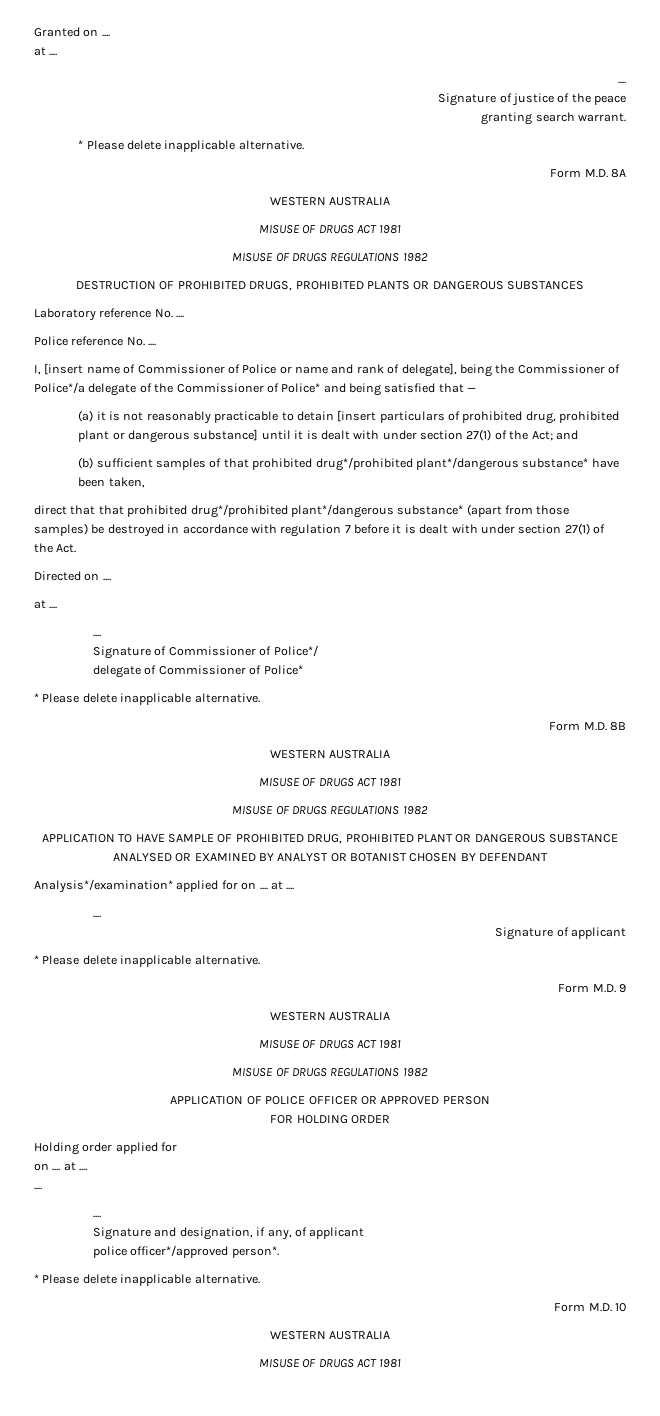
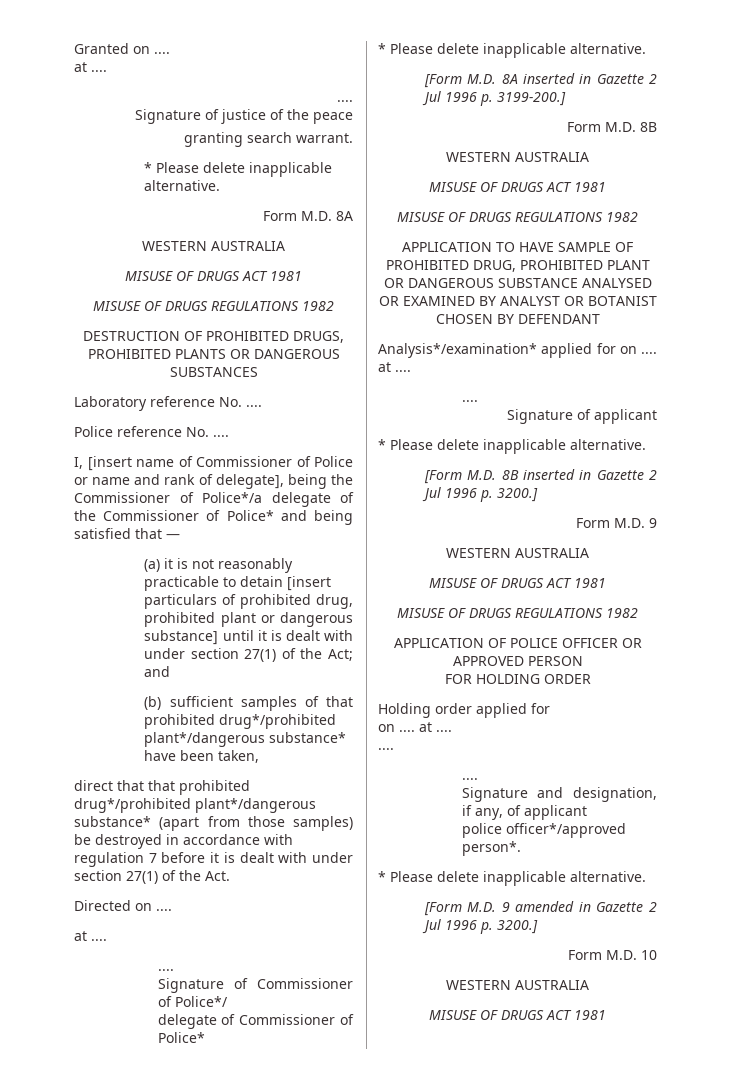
+ [Form M.D. 8A inserted in Gazette 2 Jul 1996 p. 3199-200.]
+ [Form M.D. 8B inserted in Gazette 2 Jul 1996 p. 3200.]
+ [Form M.D. 9 amended in Gazette 2 Jul 1996 p. 3200.]

